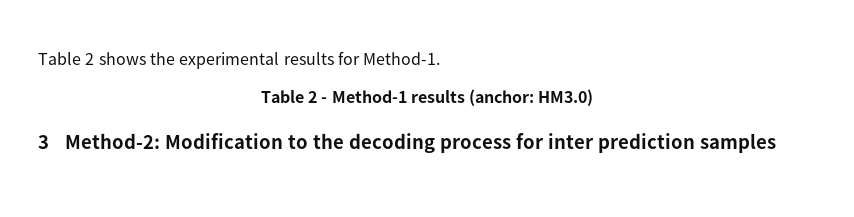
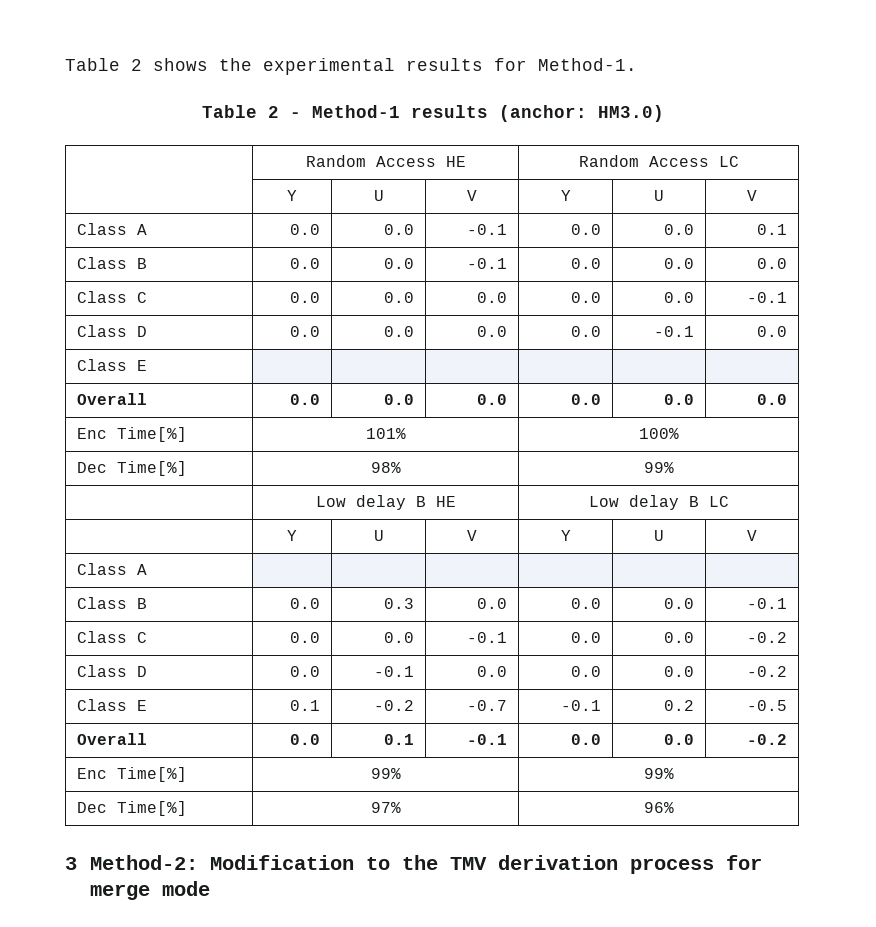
+ | Random Access HE | Random Access LC
+ | Y | U | V | Y | U | V
+ Class A | 0.0 | 0.0 | -0.1 | 0.0 | 0.0 | 0.1
+ Class B | 0.0 | 0.0 | -0.1 | 0.0 | 0.0 | 0.0
+ Class C | 0.0 | 0.0 | 0.0 | 0.0 | 0.0 | -0.1
+ Class D | 0.0 | 0.0 | 0.0 | 0.0 | -0.1 | 0.0
+ Class E | | | | | |
+ Overall | 0.0 | 0.0 | 0.0 | 0.0 | 0.0 | 0.0
+ Enc Time[%] | 101% | 100%
+ Dec Time[%] | 98% | 99%
+ | Low delay B HE | Low delay B LC
+ | Y | U | V | Y | U | V
+ Class A | | | | | |
+ Class B | 0.0 | 0.3 | 0.0 | 0.0 | 0.0 | -0.1
+ Class C | 0.0 | 0.0 | -0.1 | 0.0 | 0.0 | -0.2
+ Class D | 0.0 | -0.1 | 0.0 | 0.0 | 0.0 | -0.2
+ Class E | 0.1 | -0.2 | -0.7 | -0.1 | 0.2 | -0.5
+ Overall | 0.0 | 0.1 | -0.1 | 0.0 | 0.0 | -0.2
+ Enc Time[%] | 99% | 99%
+ Dec Time[%] | 97% | 96%
- 3 Method-2: Modification to the decoding process for inter prediction samples
+ 3 Method-2: Modification to the TMV derivation process for merge mode

